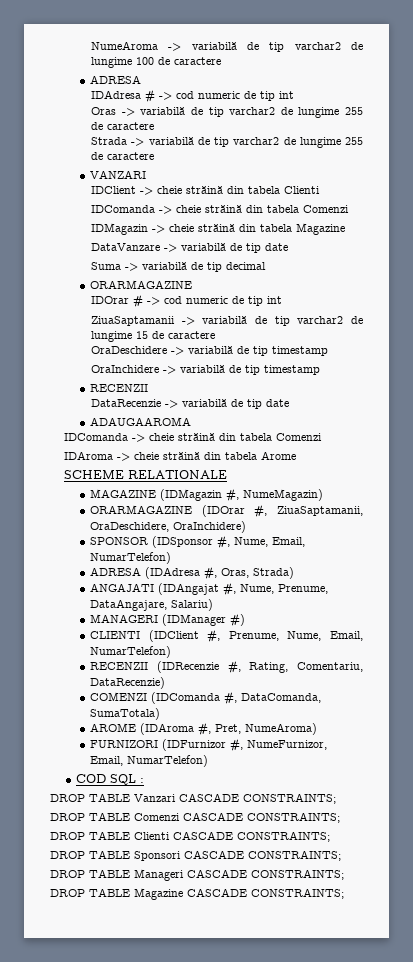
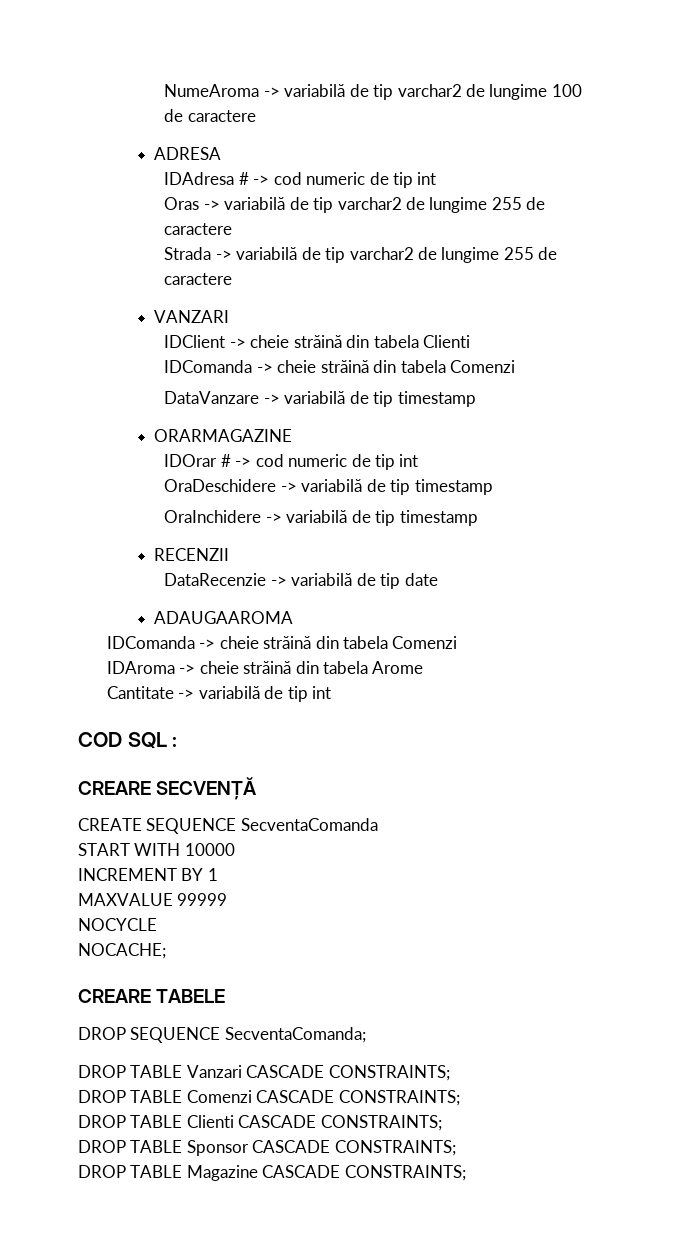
- IDMagazin -> cheie străină din tabela Magazine
- DataVanzare -> variabilă de tip date
- Suma -> variabilă de tip decimal
+ DataVanzare -> variabilă de tip timestamp
- ZiuaSaptamanii -> variabilă de tip varchar2 de lungime 15 de caractere
- SCHEME RELATIONALE
- MAGAZINE (IDMagazin #, NumeMagazin)
- ORARMAGAZINE (IDOrar #, ZiuaSaptamanii, OraDeschidere, OraInchidere)
- SPONSOR (IDSponsor #, Nume, Email, NumarTelefon)
- ADRESA (IDAdresa #, Oras, Strada)
- ANGAJATI (IDAngajat #, Nume, Prenume, DataAngajare, Salariu)
- MANAGERI (IDManager #)
- CLIENTI (IDClient #, Prenume, Nume, Email, NumarTelefon)
- RECENZII (IDRecenzie #, Rating, Comentariu, DataRecenzie)
- COMENZI (IDComanda #, DataComanda, SumaTotala)
- AROME (IDAroma #, Pret, NumeAroma)
- FURNIZORI (IDFurnizor #, NumeFurnizor, Email, NumarTelefon)
+ Cantitate -> variabilă de tip int
  COD SQL :
+ CREARE SECVENȚĂ
+ CREATE SEQUENCE SecventaComanda
+ START WITH 10000
+ INCREMENT BY 1
+ MAXVALUE 99999
+ NOCYCLE
+ NOCACHE;
+ CREARE TABELE
+ DROP SEQUENCE SecventaComanda;
- DROP TABLE Sponsori CASCADE CONSTRAINTS;
- DROP TABLE Manageri CASCADE CONSTRAINTS;
+ DROP TABLE Sponsor CASCADE CONSTRAINTS;

